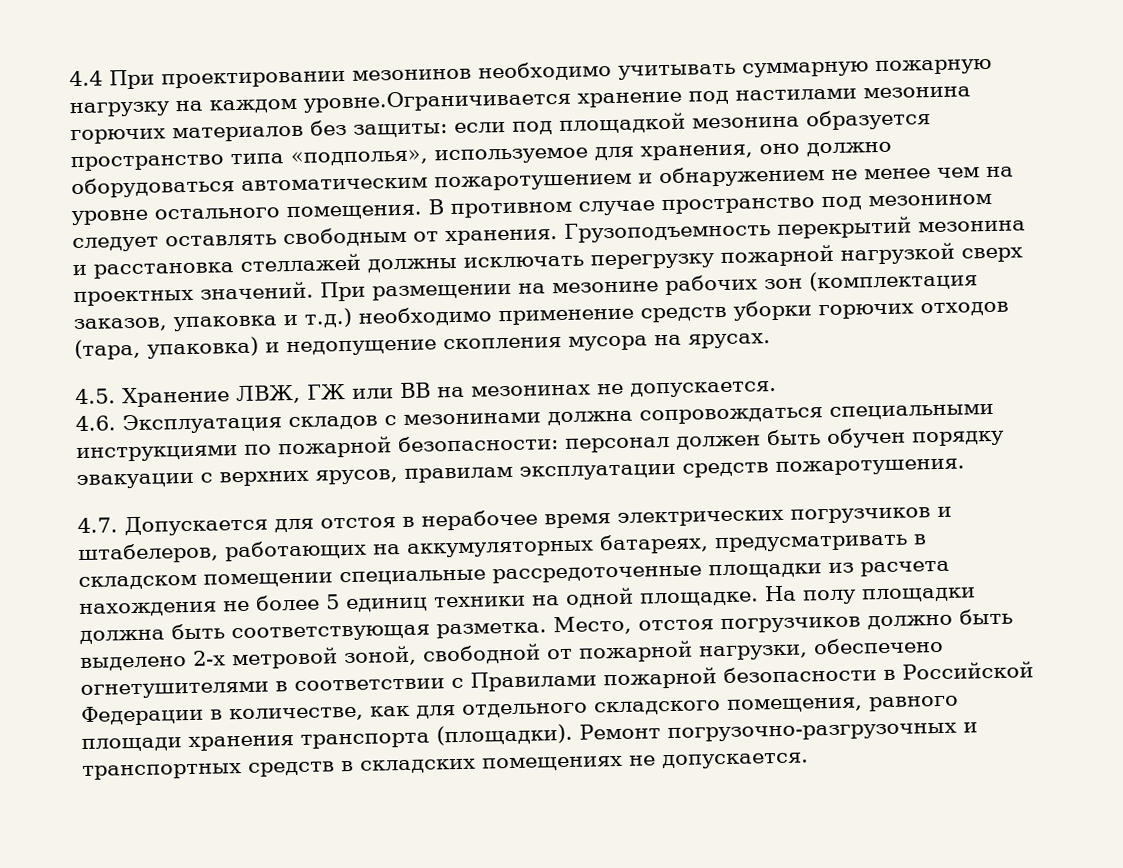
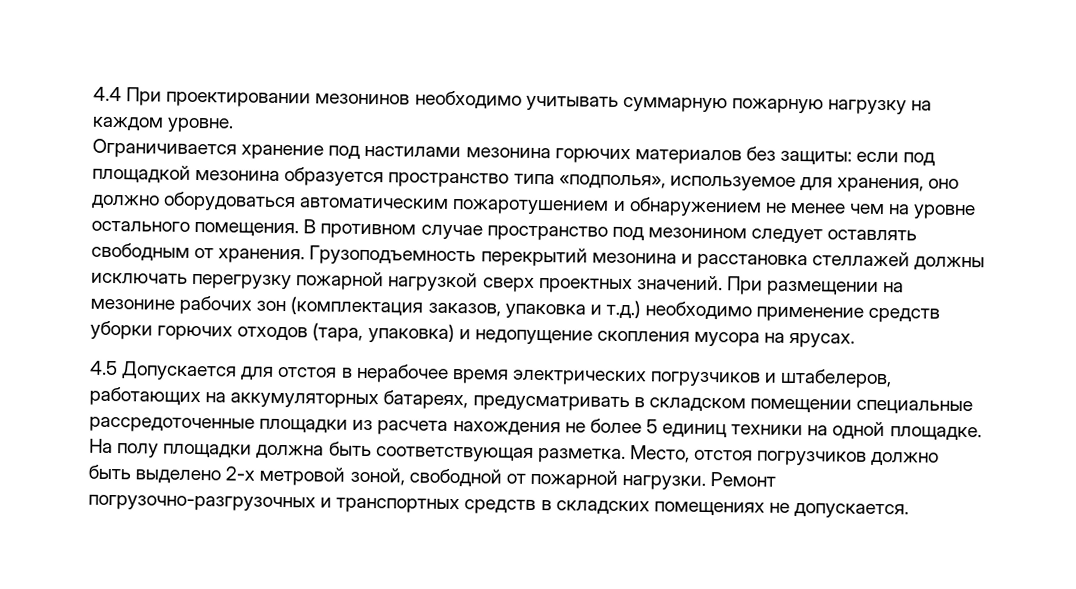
- 4.4 При проектировании мезонинов необходимо учитывать суммарную пожарную нагрузку на каждом уровне.Ограничивается хранение под настилами мезонина горючих материалов без защиты: если под площадкой мезонина образуется пространство типа «подполья», используемое для хранения, оно должно оборудоваться автоматическим пожаротушением и обнаружением не менее чем на уровне остального помещения.
+ 4.4 При проектировании мезонинов необходимо учитывать суммарную пожарную нагрузку на каждом уровне.
+ Ограничивается хранение под настилами мезонина горючих материалов без защиты: если под площадкой мезонина образуется пространство типа «подполья», используемое для хранения, оно должно оборудоваться автоматическим пожаротушением и обнаружением не менее чем на уровне остального помещения.
- 4.5. Хранение ЛВЖ, ГЖ или ВВ на мезонинах не допускается.
- 4.6. Эксплуатация складов с мезонинами должна сопровождаться специальными инструкциями по пожарной безопасности: персонал должен быть обучен порядку эвакуации с верхних ярусов, правилам эксплуатации средств пожаротушения.
- 4.7. Допускается для отстоя в нерабочее время электрических погрузчиков и штабелеров, работающих на аккумуляторных батареях, предусматривать в складском помещении специальные рассредоточенные площадки из расчета нахождения не более 5 единиц техники на одной площадке.
+ 4.5 Допускается для отстоя в нерабочее время электрических погрузчиков и штабелеров, работающих на аккумуляторных батареях, предусматривать в складском помещении специальные рассредоточенные площадки из расчета нахождения не более 5 единиц техники на одной площадке.
- Место, отстоя погрузчиков должно быть выделено 2-х метровой зоной, свободной от пожарной нагрузки, обеспечено огнетушителями в соответствии с Правилами пожарной безопасности в Российской Федерации в количестве, как для отдельного складского помещения, равного площади хранения транспорта (площадки).
+ Место, отстоя погрузчиков должно быть выделено 2-х метровой зоной, свободной от пожарной нагрузки.

